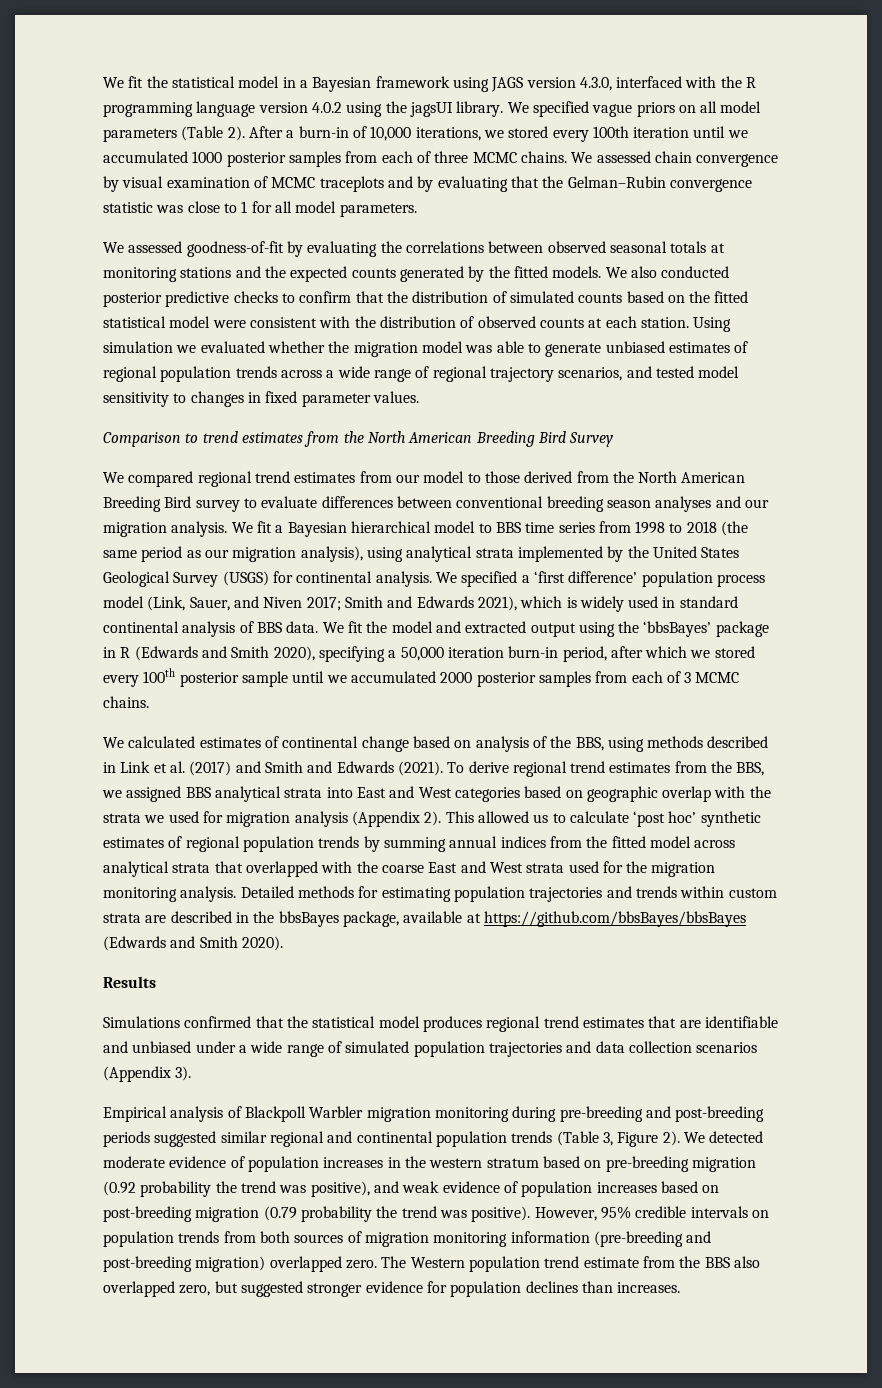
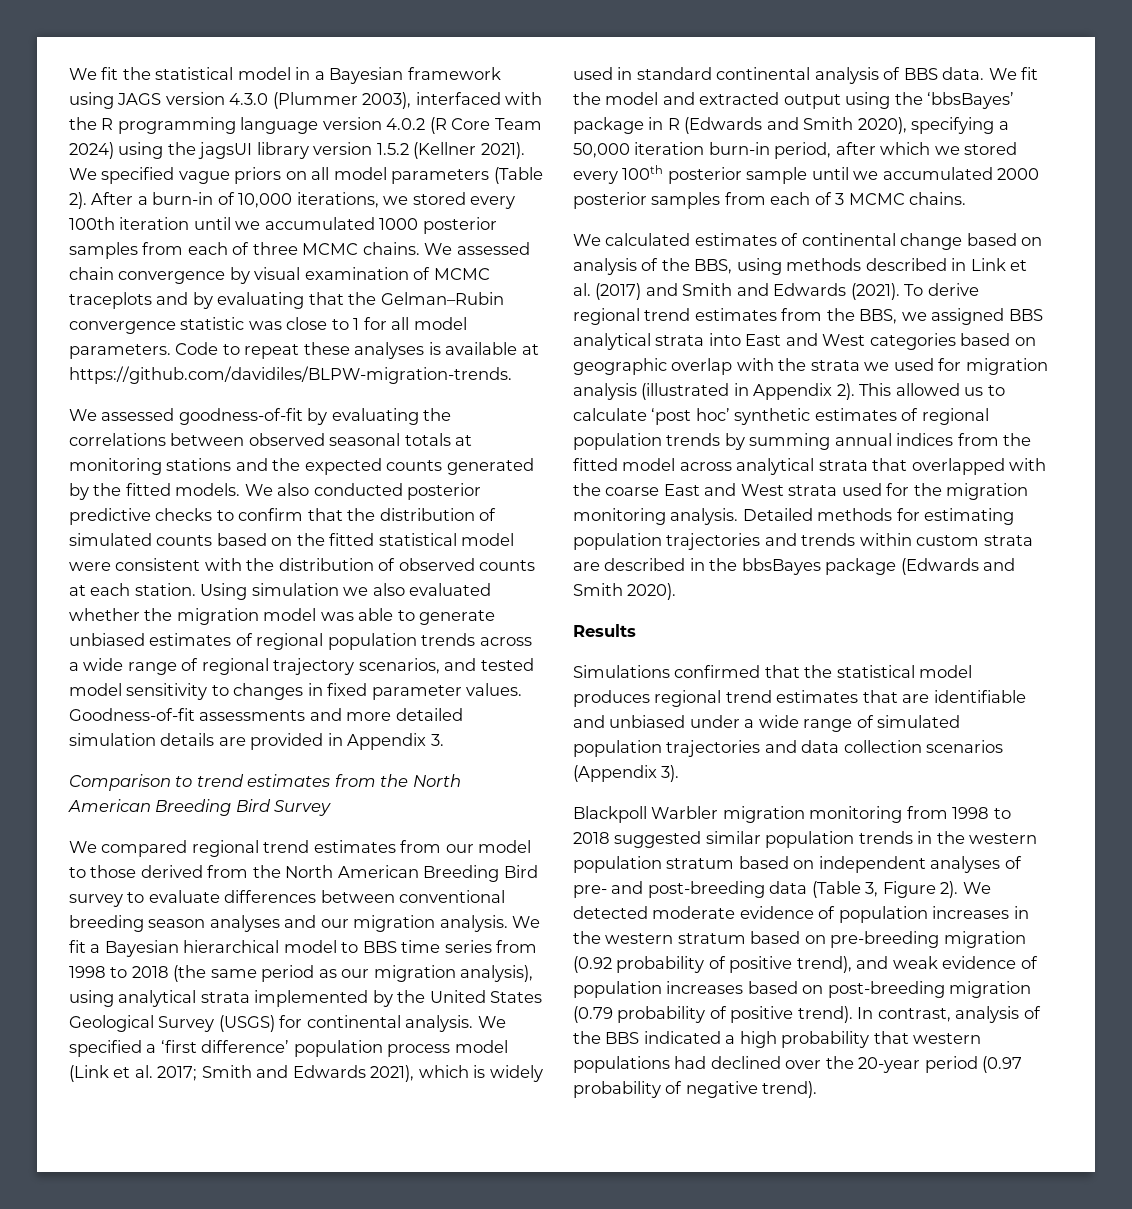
- We fit the statistical model in a Bayesian framework using JAGS version 4.3.0, interfaced with the R programming language version 4.0.2 using the jagsUI library.
+ We fit the statistical model in a Bayesian framework using JAGS version 4.3.0 (Plummer 2003), interfaced with the R programming language version 4.0.2 (R Core Team 2024) using the jagsUI library version 1.5.2 (Kellner 2021).
+ Code to repeat these analyses is available at https://github.com/davidiles/BLPW-migration-trends.
- Using simulation we evaluated whether the migration model was able to generate unbiased estimates of regional population trends across a wide range of regional trajectory scenarios, and tested model sensitivity to changes in fixed parameter values.
+ Using simulation we also evaluated whether the migration model was able to generate unbiased estimates of regional population trends across a wide range of regional trajectory scenarios, and tested model sensitivity to changes in fixed parameter values. Goodness-of-fit assessments and more detailed simulation details are provided in Appendix 3.
- We specified a ‘first difference’ population process model (Link, Sauer, and Niven 2017; Smith and Edwards 2021), which is widely used in standard continental analysis of BBS data.
+ We specified a ‘first difference’ population process model (Link et al. 2017; Smith and Edwards 2021), which is widely used in standard continental analysis of BBS data.
- To derive regional trend estimates from the BBS, we assigned BBS analytical strata into East and West categories based on geographic overlap with the strata we used for migration analysis (Appendix 2).
+ To derive regional trend estimates from the BBS, we assigned BBS analytical strata into East and West categories based on geographic overlap with the strata we used for migration analysis (illustrated in Appendix 2).
- Detailed methods for estimating population trajectories and trends within custom strata are described in the bbsBayes package, available at https://github.com/bbsBayes/bbsBayes (Edwards and Smith 2020).
+ Detailed methods for estimating population trajectories and trends within custom strata are described in the bbsBayes package (Edwards and Smith 2020).
- Empirical analysis of Blackpoll Warbler migration monitoring during pre-breeding and post-breeding periods suggested similar regional and continental population trends (Table 3, Figure 2).
+ Blackpoll Warbler migration monitoring from 1998 to 2018 suggested similar population trends in the western population stratum based on independent analyses of pre- and post-breeding data (Table 3, Figure 2).
- We detected moderate evidence of population increases in the western stratum based on pre-breeding migration (0.92 probability the trend was positive), and weak evidence of population increases based on post-breeding migration (0.79 probability the trend was positive). However, 95% credible intervals on population trends from both sources of migration monitoring information (pre-breeding and post-breeding migration) overlapped zero. The Western population trend estimate from the BBS also overlapped zero, but suggested stronger evidence for population declines than increases.
+ We detected moderate evidence of population increases in the western stratum based on pre-breeding migration (0.92 probability of positive trend), and weak evidence of population increases based on post-breeding migration (0.79 probability of positive trend). In contrast, analysis of the BBS indicated a high probability that western populations had declined over the 20-year period (0.97 probability of negative trend).

